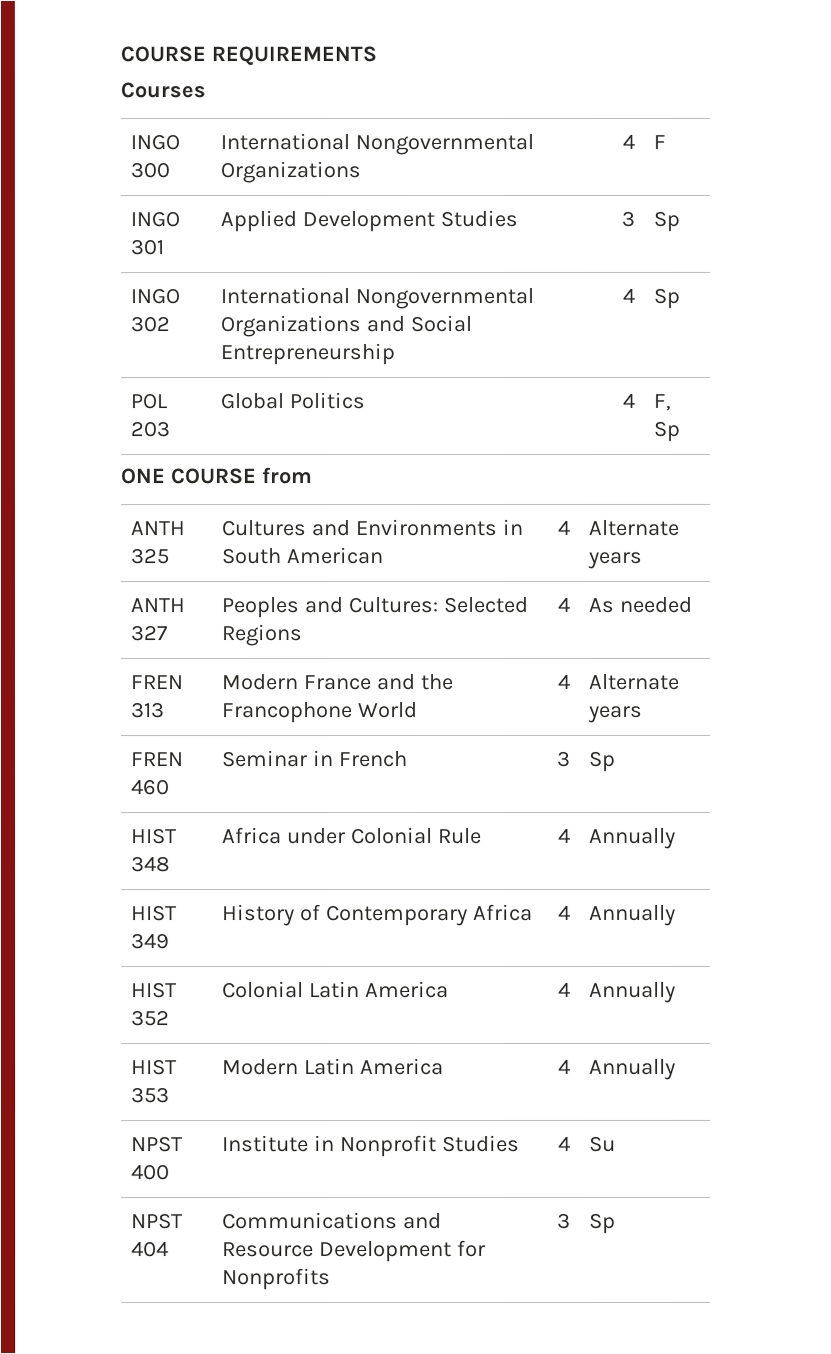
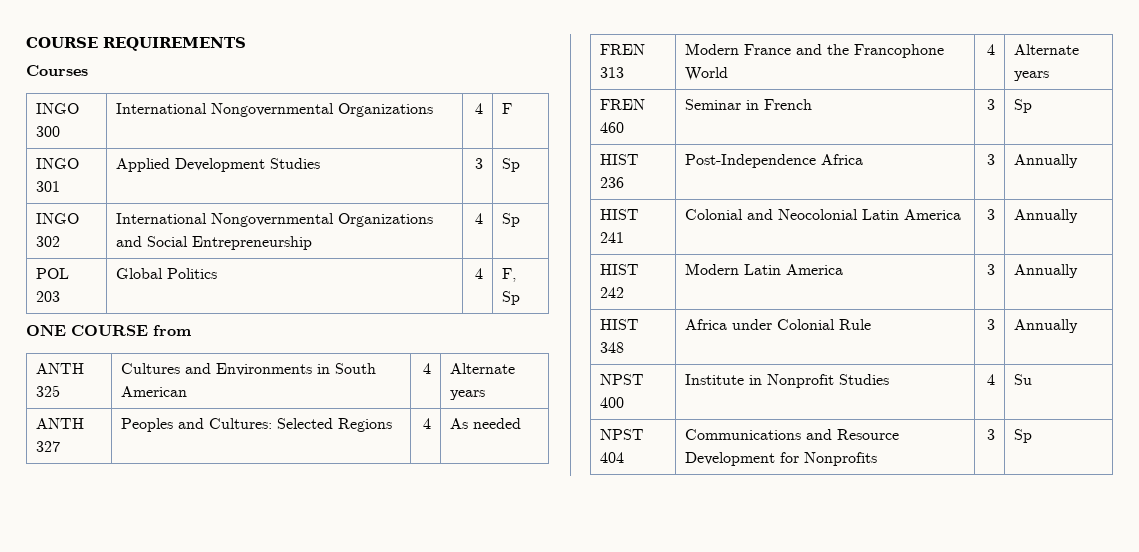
+ HIST 236 | Post-Independence Africa | 3 | Annually
+ HIST 241 | Colonial and Neocolonial Latin America | 3 | Annually
+ HIST 242 | Modern Latin America | 3 | Annually
- HIST 348 | Africa under Colonial Rule | 4 | Annually
- HIST 349 | History of Contemporary Africa | 4 | Annually
- HIST 352 | Colonial Latin America | 4 | Annually
- HIST 353 | Modern Latin America | 4 | Annually
+ HIST 348 | Africa under Colonial Rule | 3 | Annually

